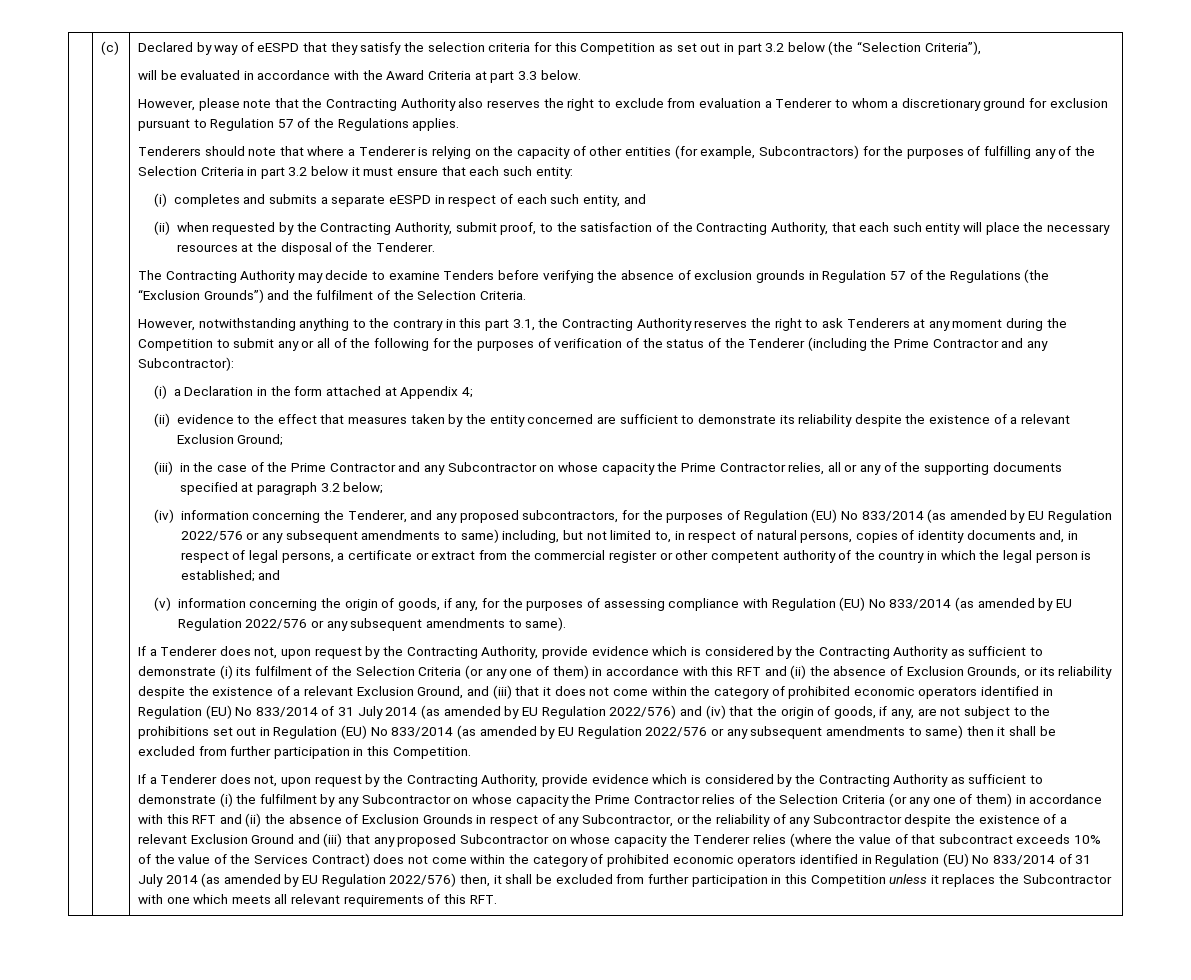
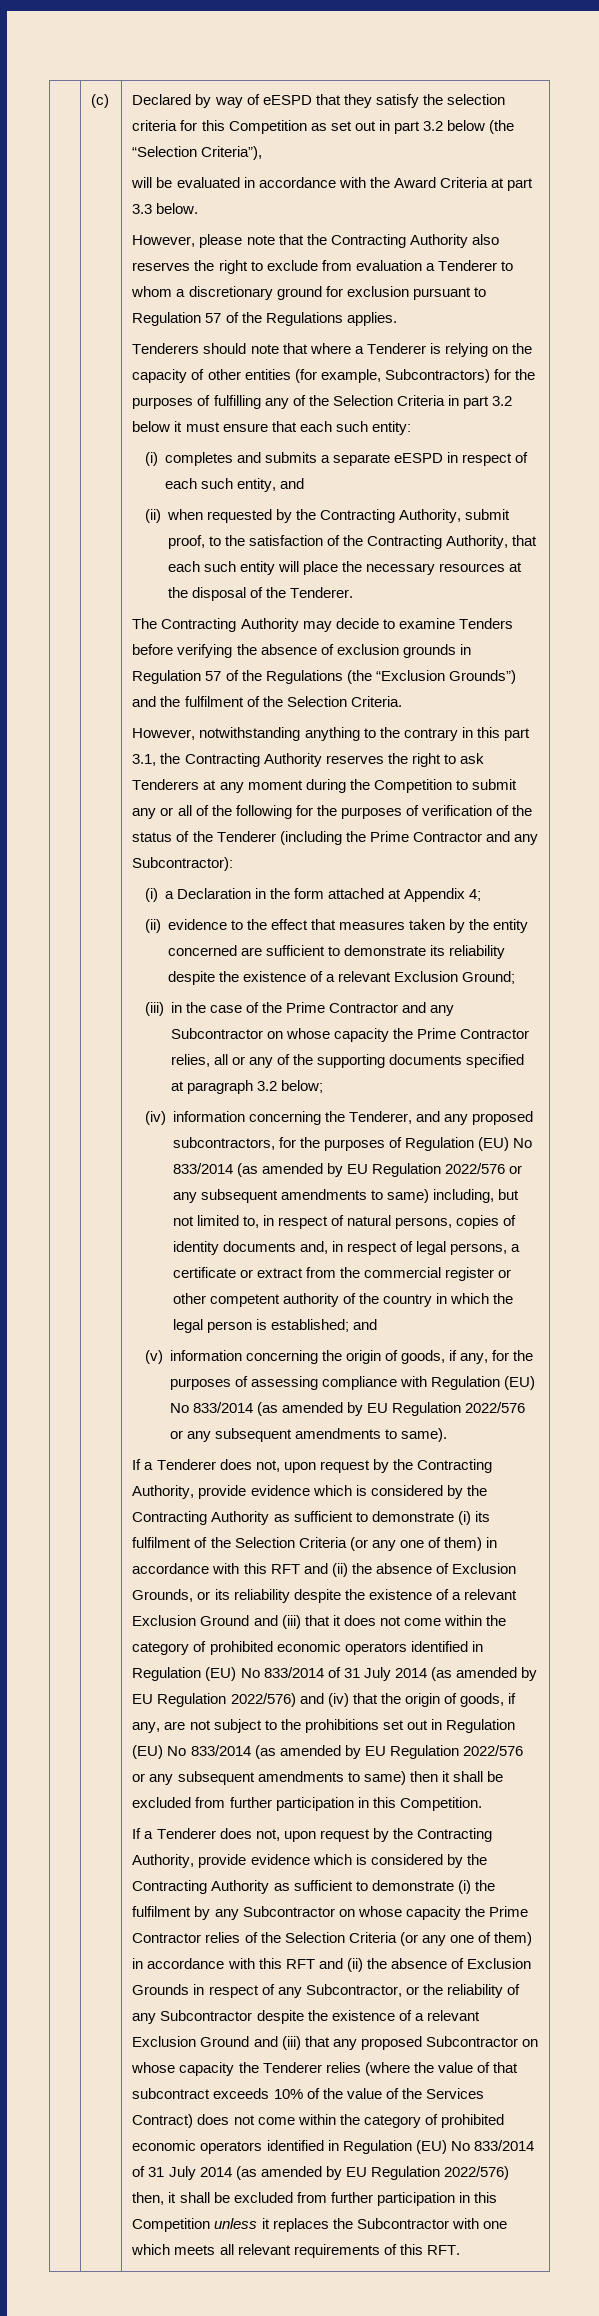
- If a Tenderer does not, upon request by the Contracting Authority, provide evidence which is considered by the Contracting Authority as sufficient to demonstrate (i) its fulfilment of the Selection Criteria (or any one of them) in accordance with this RFT and (ii) the absence of Exclusion Grounds, or its reliability despite the existence of a relevant Exclusion Ground, and (iii) that it does not come within the category of prohibited economic operators identified in Regulation (EU) No 833/2014 of 31 July 2014 (as amended by EU Regulation 2022/576) and (iv) that the origin of goods, if any, are not subject to the prohibitions set out in Regulation (EU) No 833/2014 (as amended by EU Regulation 2022/576 or any subsequent amendments to same) then it shall be excluded from further participation in this Competition.
+ If a Tenderer does not, upon request by the Contracting Authority, provide evidence which is considered by the Contracting Authority as sufficient to demonstrate (i) its fulfilment of the Selection Criteria (or any one of them) in accordance with this RFT and (ii) the absence of Exclusion Grounds, or its reliability despite the existence of a relevant Exclusion Ground and (iii) that it does not come within the category of prohibited economic operators identified in Regulation (EU) No 833/2014 of 31 July 2014 (as amended by EU Regulation 2022/576) and (iv) that the origin of goods, if any, are not subject to the prohibitions set out in Regulation (EU) No 833/2014 (as amended by EU Regulation 2022/576 or any subsequent amendments to same) then it shall be excluded from further participation in this Competition.

